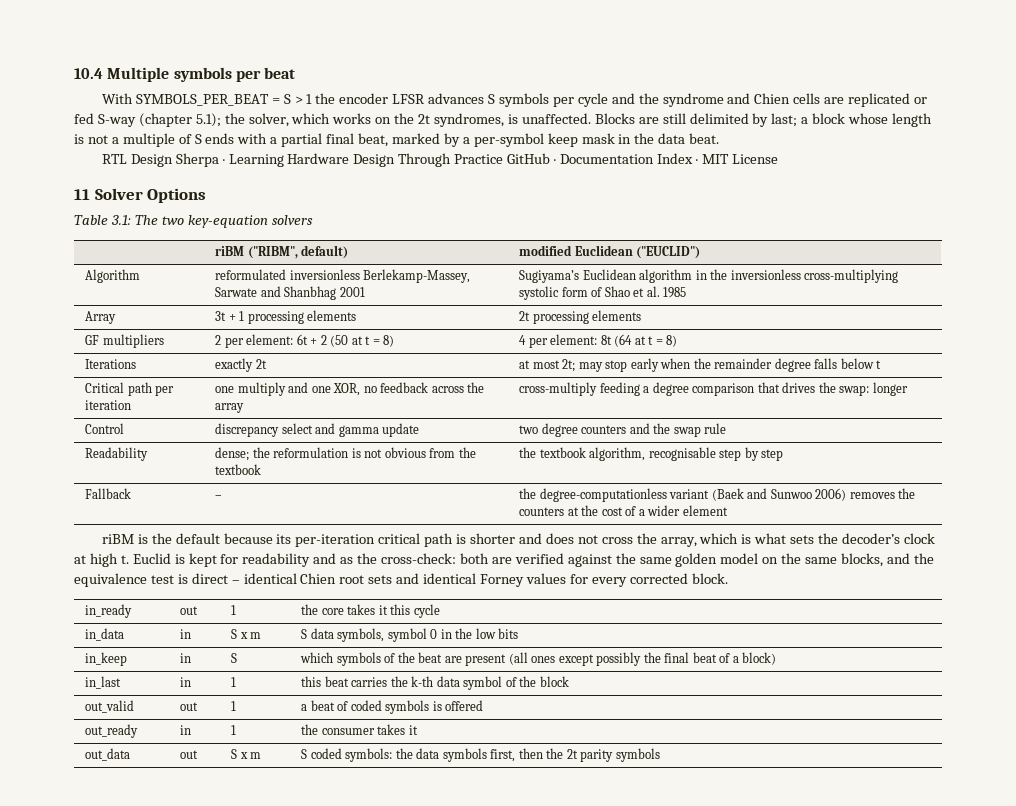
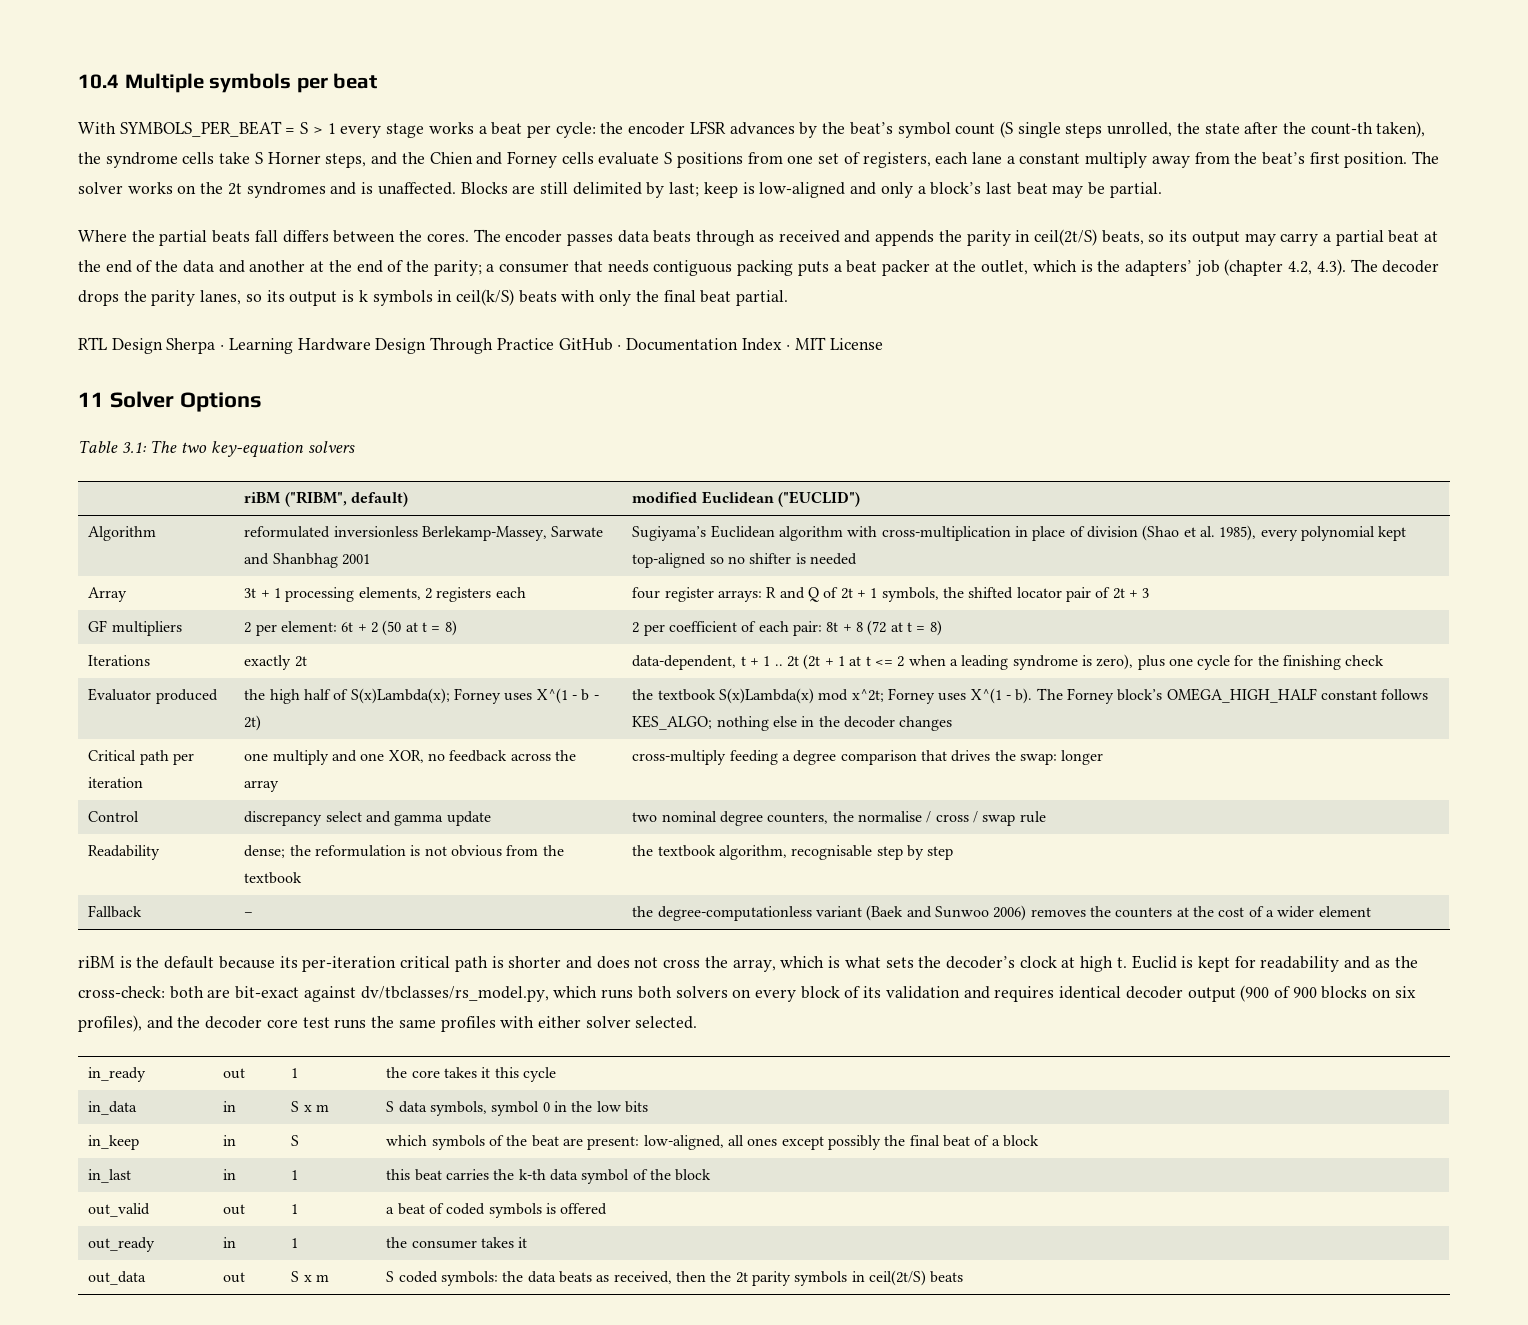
- With SYMBOLS_PER_BEAT = S > 1 the encoder LFSR advances S symbols per cycle and the syndrome and Chien cells are replicated or fed S-way (chapter 5.1); the solver, which works on the 2t syndromes, is unaffected.
+ With SYMBOLS_PER_BEAT = S > 1 every stage works a beat per cycle: the encoder LFSR advances by the beat’s symbol count (S single steps unrolled, the state after the count-th taken), the syndrome cells take S Horner steps, and the Chien and Forney cells evaluate S positions from one set of registers, each lane a constant multiply away from the beat’s first position. The solver works on the 2t syndromes and is unaffected.
- Blocks are still delimited by last; a block whose length is not a multiple of S ends with a partial final beat, marked by a per-symbol keep mask in the data beat.
+ Blocks are still delimited by last; keep is low-aligned and only a block’s last beat may be partial.
+ Where the partial beats fall differs between the cores. The encoder passes data beats through as received and appends the parity in ceil(2t/S) beats, so its output may carry a partial beat at the end of the data and another at the end of the parity; a consumer that needs contiguous packing puts a beat packer at the outlet, which is the adapters’ job (chapter 4.2, 4.3). The decoder drops the parity lanes, so its output is k symbols in ceil(k/S) beats with only the final beat partial.
- Algorithm | reformulated inversionless Berlekamp-Massey, Sarwate and Shanbhag 2001 | Sugiyama’s Euclidean algorithm in the inversionless cross-multiplying systolic form of Shao et al. 1985
+ Algorithm | reformulated inversionless Berlekamp-Massey, Sarwate and Shanbhag 2001 | Sugiyama’s Euclidean algorithm with cross-multiplication in place of division (Shao et al. 1985), every polynomial kept top-aligned so no shifter is needed
- Array | 3t + 1 processing elements | 2t processing elements
+ Array | 3t + 1 processing elements, 2 registers each | four register arrays: R and Q of 2t + 1 symbols, the shifted locator pair of 2t + 3
- GF multipliers | 2 per element: 6t + 2 (50 at t = 8) | 4 per element: 8t (64 at t = 8)
+ GF multipliers | 2 per element: 6t + 2 (50 at t = 8) | 2 per coefficient of each pair: 8t + 8 (72 at t = 8)
- Iterations | exactly 2t | at most 2t; may stop early when the remainder degree falls below t
+ Iterations | exactly 2t | data-dependent, t + 1 .. 2t (2t + 1 at t <= 2 when a leading syndrome is zero), plus one cycle for the finishing check
+ Evaluator produced | the high half of S(x)Lambda(x); Forney uses X^(1 - b - 2t) | the textbook S(x)Lambda(x) mod x^2t; Forney uses X^(1 - b). The Forney block’s OMEGA_HIGH_HALF constant follows KES_ALGO; nothing else in the decoder changes
- Control | discrepancy select and gamma update | two degree counters and the swap rule
+ Control | discrepancy select and gamma update | two nominal degree counters, the normalise / cross / swap rule
- Euclid is kept for readability and as the cross-check: both are verified against the same golden model on the same blocks, and the equivalence test is direct – identical Chien root sets and identical Forney values for every corrected block.
+ Euclid is kept for readability and as the cross-check: both are bit-exact against dv/tbclasses/rs_model.py, which runs both solvers on every block of its validation and requires identical decoder output (900 of 900 blocks on six profiles), and the decoder core test runs the same profiles with either solver selected.
- in_keep | in | S | which symbols of the beat are present (all ones except possibly the final beat of a block)
+ in_keep | in | S | which symbols of the beat are present: low-aligned, all ones except possibly the final beat of a block
- out_data | out | S x m | S coded symbols: the data symbols first, then the 2t parity symbols
+ out_data | out | S x m | S coded symbols: the data beats as received, then the 2t parity symbols in ceil(2t/S) beats

